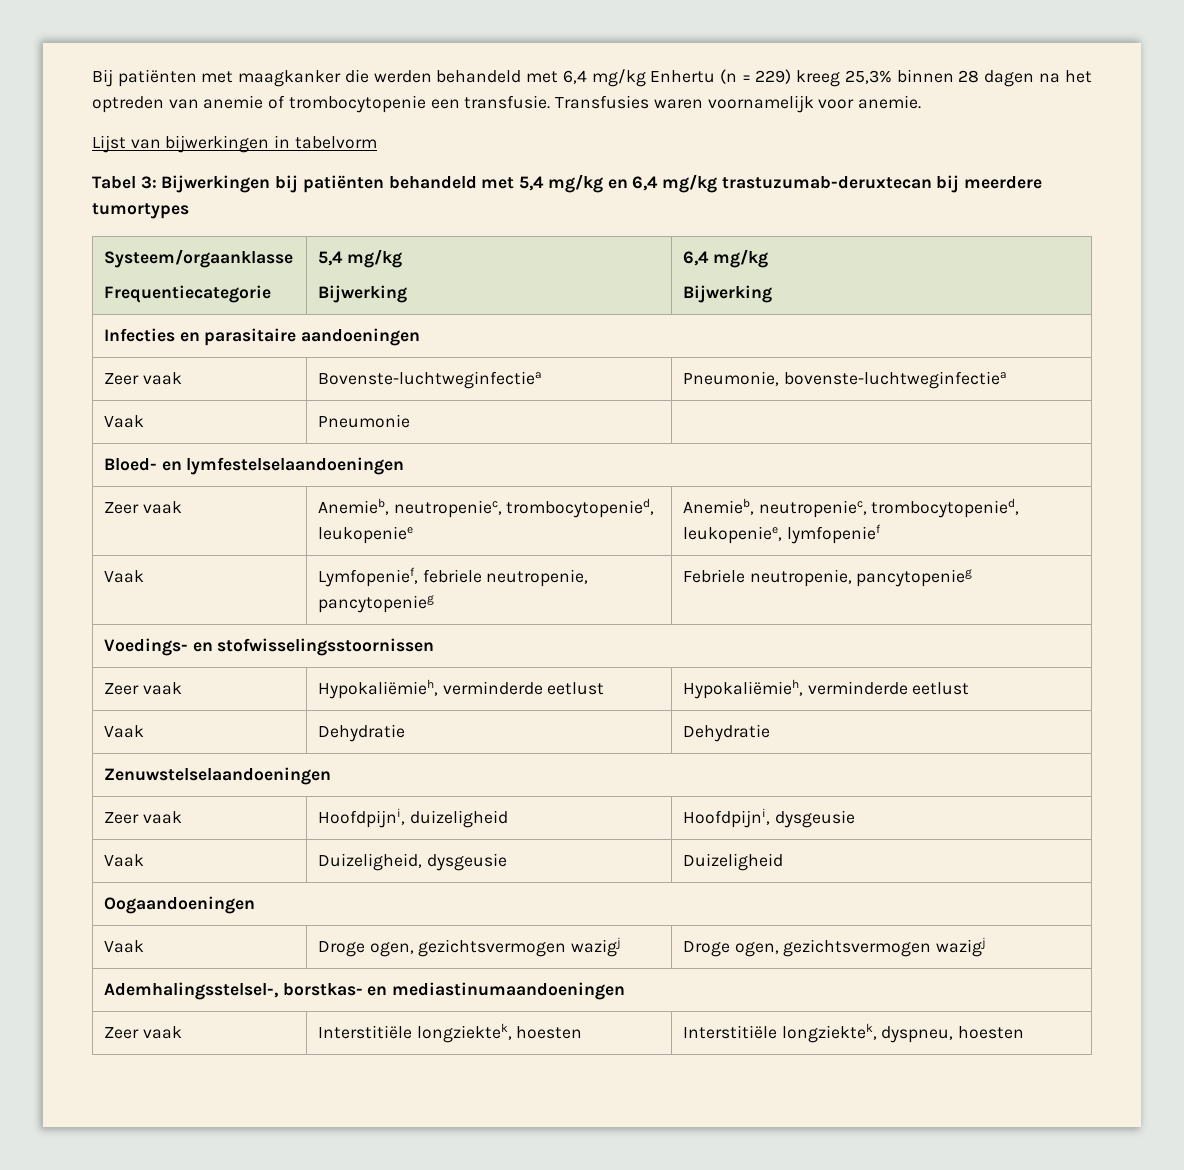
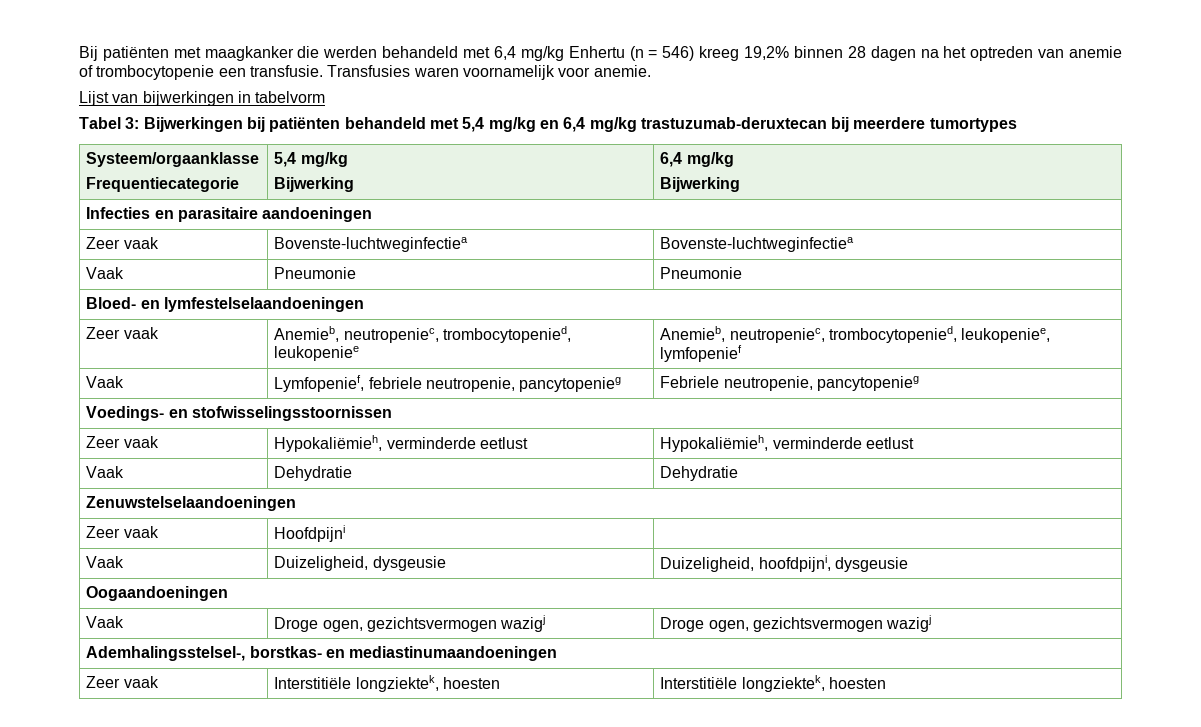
- Bij patiënten met maagkanker die werden behandeld met 6,4 mg/kg Enhertu (n = 229) kreeg 25,3% binnen 28 dagen na het optreden van anemie of trombocytopenie een transfusie.
+ Bij patiënten met maagkanker die werden behandeld met 6,4 mg/kg Enhertu (n = 546) kreeg 19,2% binnen 28 dagen na het optreden van anemie of trombocytopenie een transfusie.
- Zeer vaak | Bovenste-luchtweginfectiea | Pneumonie, bovenste-luchtweginfectiea
+ Zeer vaak | Bovenste-luchtweginfectiea | Bovenste-luchtweginfectiea
- Vaak | Pneumonie |
+ Vaak | Pneumonie | Pneumonie
- Zeer vaak | Hoofdpijni, duizeligheid | Hoofdpijni, dysgeusie
+ Zeer vaak | Hoofdpijni |
- Vaak | Duizeligheid, dysgeusie | Duizeligheid
+ Vaak | Duizeligheid, dysgeusie | Duizeligheid, hoofdpijni, dysgeusie
- Zeer vaak | Interstitiële longziektek, hoesten | Interstitiële longziektek, dyspneu, hoesten
+ Zeer vaak | Interstitiële longziektek, hoesten | Interstitiële longziektek, hoesten

